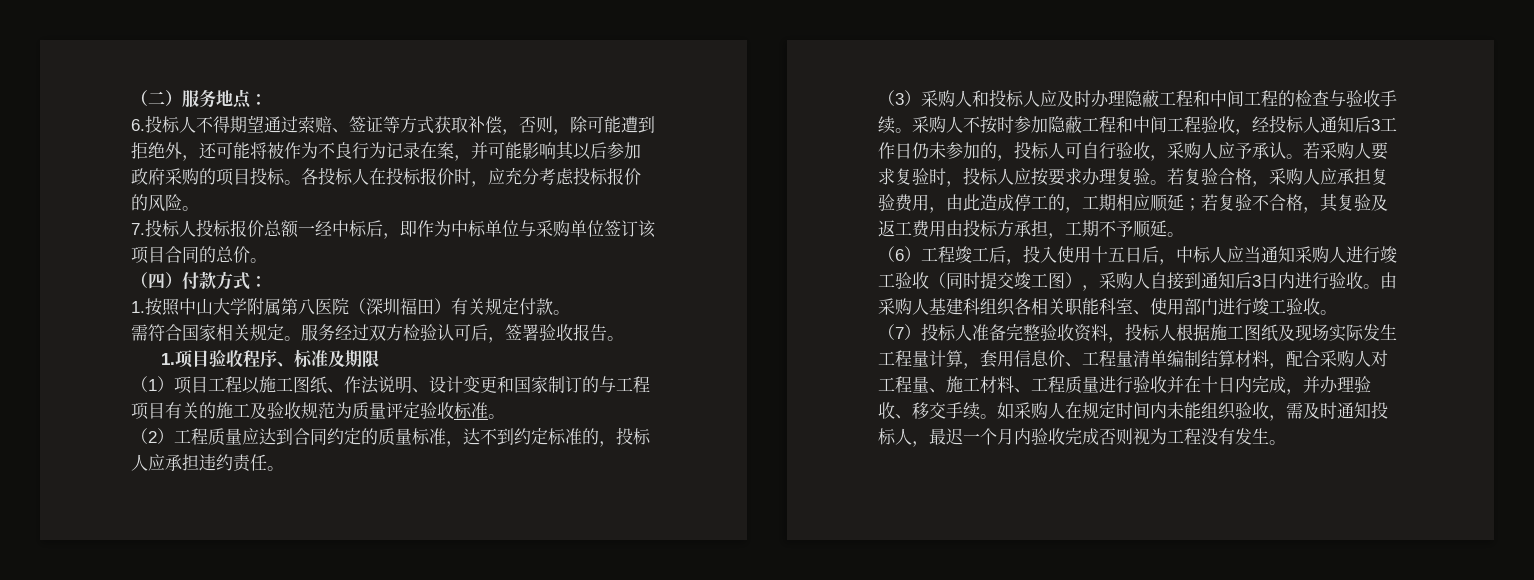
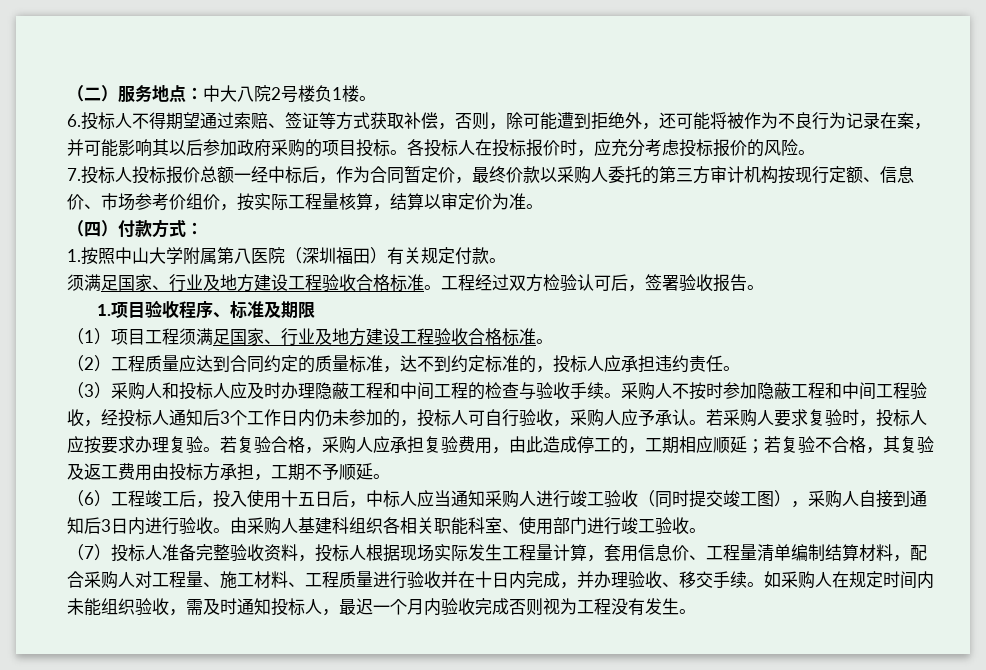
- （二）服务地点：
+ （二）服务地点：中大八院2号楼负1楼。
- 7.投标人投标报价总额一经中标后，即作为中标单位与采购单位签订该项目合同的总价。
+ 7.投标人投标报价总额一经中标后，作为合同暂定价，最终价款以采购人委托的第三方审计机构按现行定额、信息价、市场参考价组价，按实际工程量核算，结算以审定价为准。
- 需符合国家相关规定。服务经过双方检验认可后，签署验收报告。
+ 须满足国家、行业及地方建设工程验收合格标准。工程经过双方检验认可后，签署验收报告。
- （1）项目工程以施工图纸、作法说明、设计变更和国家制订的与工程项目有关的施工及验收规范为质量评定验收标准。
+ （1）项目工程须满足国家、行业及地方建设工程验收合格标准。
- 采购人不按时参加隐蔽工程和中间工程验收，经投标人通知后3工作日仍未参加的，投标人可自行验收，采购人应予承认。
+ 采购人不按时参加隐蔽工程和中间工程验收，经投标人通知后3个工作日内仍未参加的，投标人可自行验收，采购人应予承认。
- （7）投标人准备完整验收资料，投标人根据施工图纸及现场实际发生工程量计算，套用信息价、工程量清单编制结算材料，配合采购人对工程量、施工材料、工程质量进行验收并在十日内完成，并办理验收、移交手续。
+ （7）投标人准备完整验收资料，投标人根据现场实际发生工程量计算，套用信息价、工程量清单编制结算材料，配合采购人对工程量、施工材料、工程质量进行验收并在十日内完成，并办理验收、移交手续。

